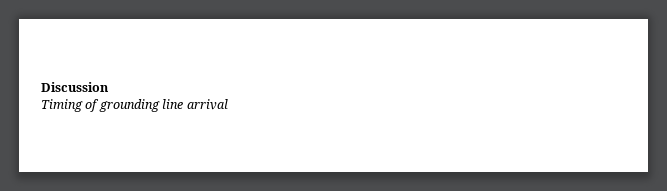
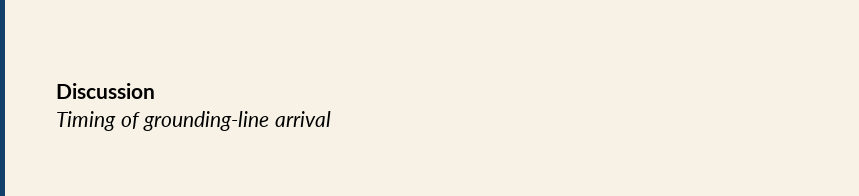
- Timing of grounding line arrival
+ Timing of grounding-line arrival

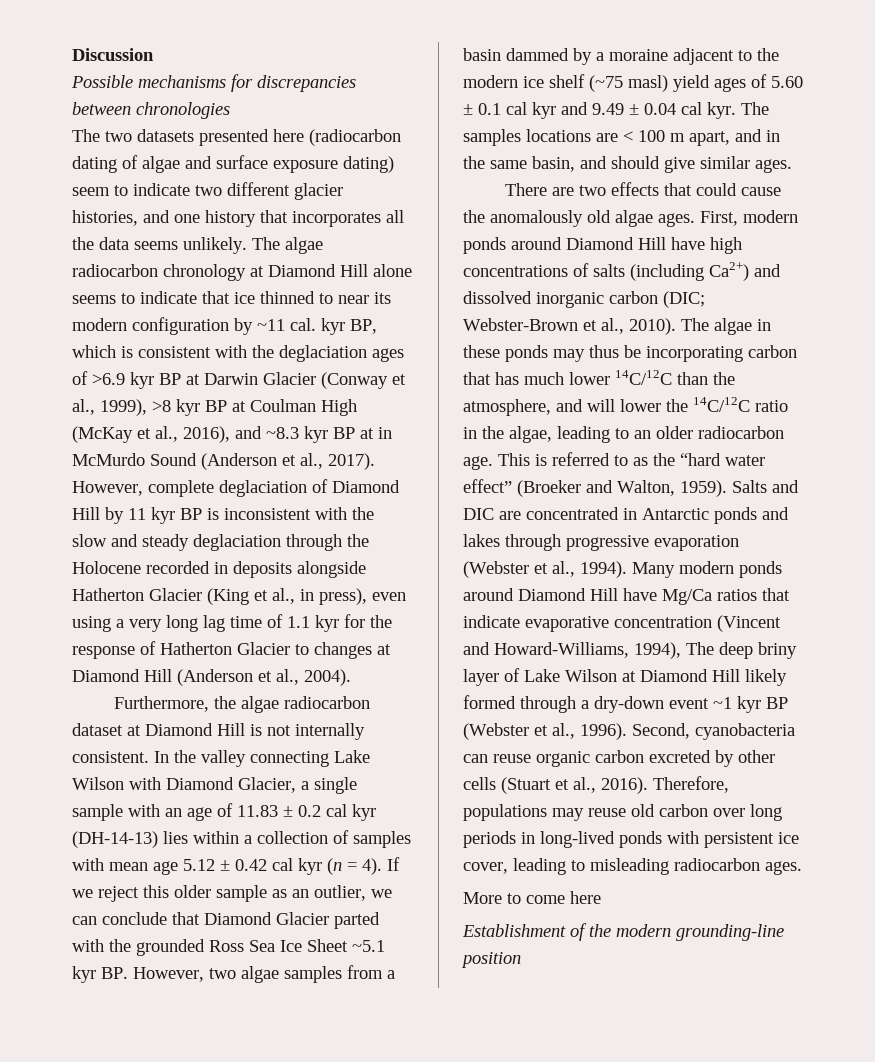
- Timing of grounding-line arrival
+ Possible mechanisms for discrepancies between chronologies
+ The two datasets presented here (radiocarbon dating of algae and surface exposure dating) seem to indicate two different glacier histories, and one history that incorporates all the data seems unlikely. The algae radiocarbon chronology at Diamond Hill alone seems to indicate that ice thinned to near its modern configuration by ~11 cal. kyr BP, which is consistent with the deglaciation ages of >6.9 kyr BP at Darwin Glacier (Conway et al., 1999), >8 kyr BP at Coulman High (McKay et al., 2016), and ~8.3 kyr BP at in McMurdo Sound (Anderson et al., 2017). However, complete deglaciation of Diamond Hill by 11 kyr BP is inconsistent with the slow and steady deglaciation through the Holocene recorded in deposits alongside Hatherton Glacier (King et al., in press), even using a very long lag time of 1.1 kyr for the response of Hatherton Glacier to changes at Diamond Hill (Anderson et al., 2004).
+ Furthermore, the algae radiocarbon dataset at Diamond Hill is not internally consistent. In the valley connecting Lake Wilson with Diamond Glacier, a single sample with an age of 11.83 ± 0.2 cal kyr (DH-14-13) lies within a collection of samples with mean age 5.12 ± 0.42 cal kyr (n = 4). If we reject this older sample as an outlier, we can conclude that Diamond Glacier parted with the grounded Ross Sea Ice Sheet ~5.1 kyr BP. However, two algae samples from a basin dammed by a moraine adjacent to the modern ice shelf (~75 masl) yield ages of 5.60 ± 0.1 cal kyr and 9.49 ± 0.04 cal kyr. The samples locations are < 100 m apart, and in the same basin, and should give similar ages.
+ There are two effects that could cause the anomalously old algae ages. First, modern ponds around Diamond Hill have high concentrations of salts (including Ca2+) and dissolved inorganic carbon (DIC; Webster-Brown et al., 2010). The algae in these ponds may thus be incorporating carbon that has much lower 14C/12C than the atmosphere, and will lower the 14C/12C ratio in the algae, leading to an older radiocarbon age. This is referred to as the “hard water effect” (Broeker and Walton, 1959). Salts and DIC are concentrated in Antarctic ponds and lakes through progressive evaporation (Webster et al., 1994). Many modern ponds around Diamond Hill have Mg/Ca ratios that indicate evaporative concentration (Vincent and Howard-Williams, 1994), The deep briny layer of Lake Wilson at Diamond Hill likely formed through a dry-down event ~1 kyr BP (Webster et al., 1996). Second, cyanobacteria can reuse organic carbon excreted by other cells (Stuart et al., 2016). Therefore, populations may reuse old carbon over long periods in long-lived ponds with persistent ice cover, leading to misleading radiocarbon ages.
+ More to come here
+ Establishment of the modern grounding-line position

